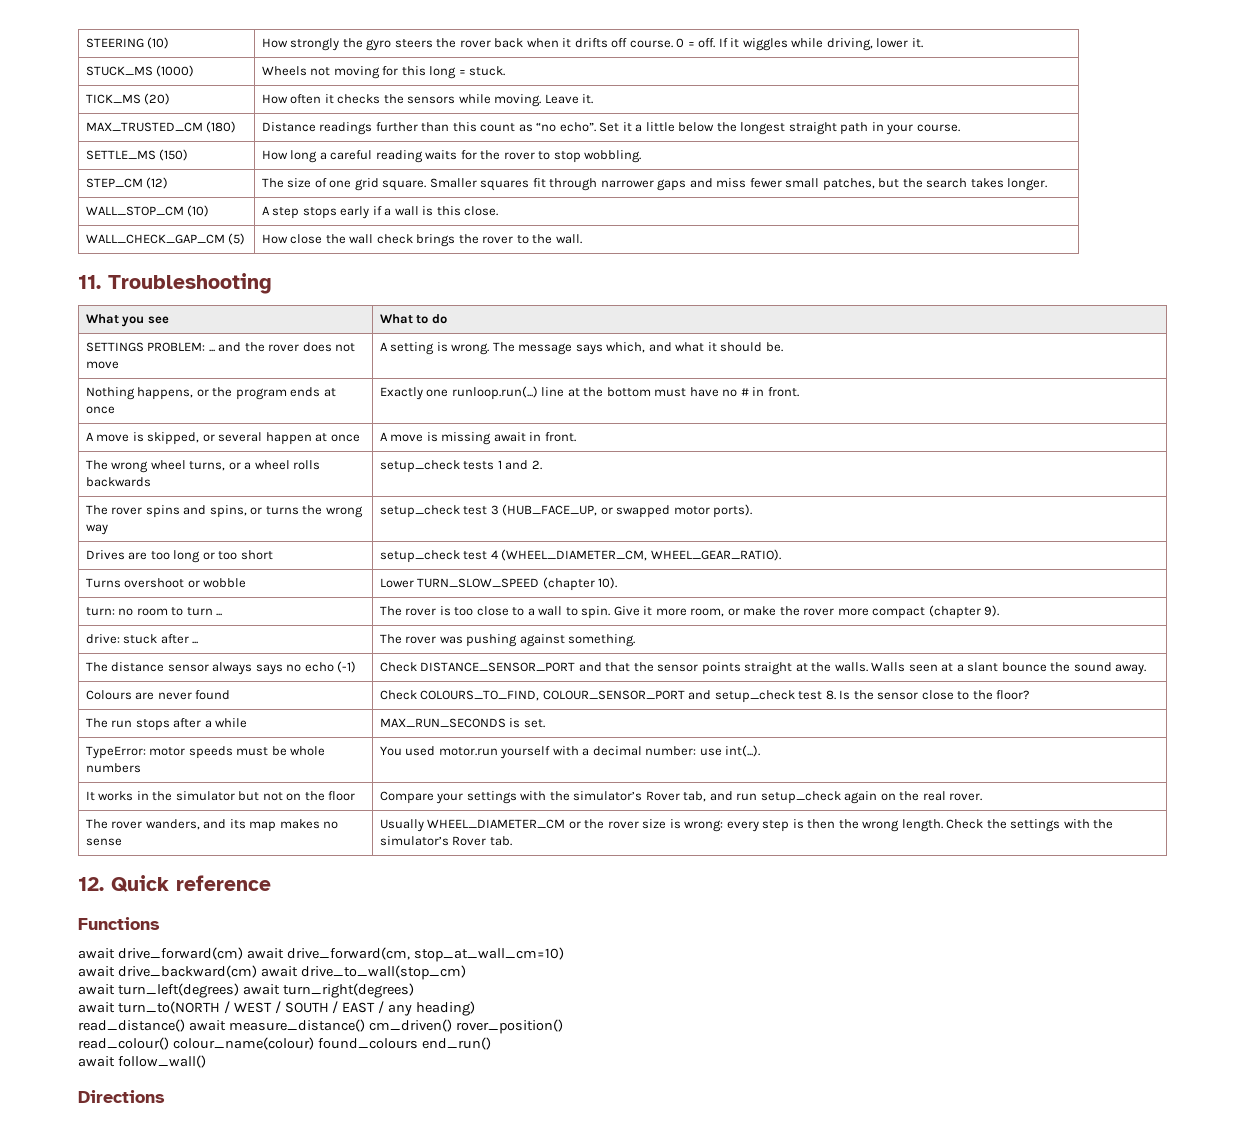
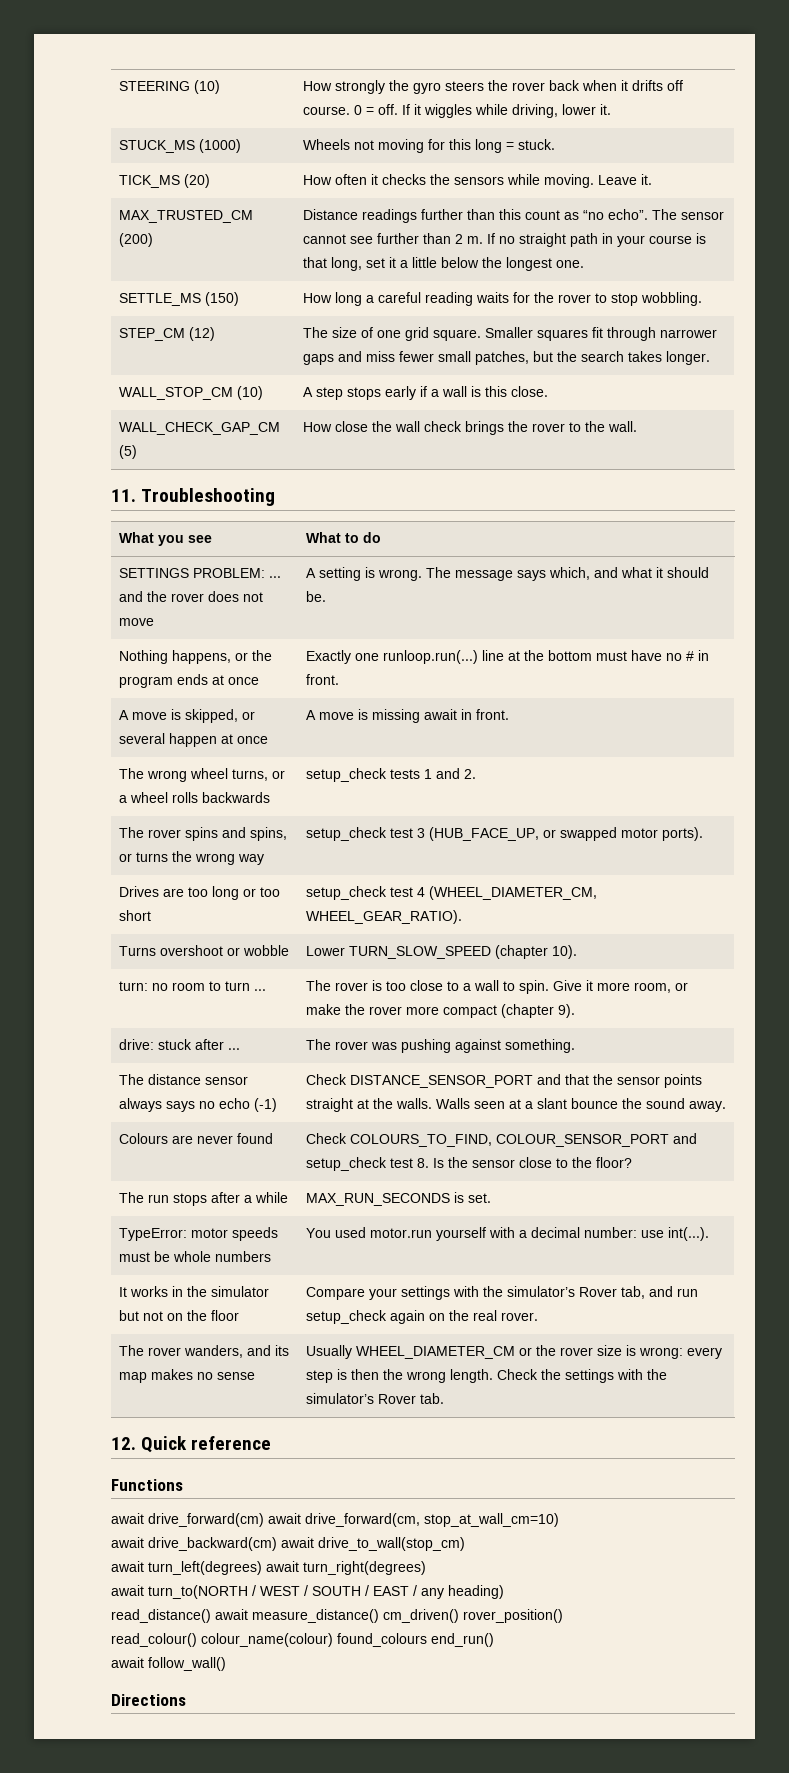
- MAX_TRUSTED_CM (180) | Distance readings further than this count as “no echo”. Set it a little below the longest straight path in your course.
+ MAX_TRUSTED_CM (200) | Distance readings further than this count as “no echo”. The sensor cannot see further than 2 m. If no straight path in your course is that long, set it a little below the longest one.

